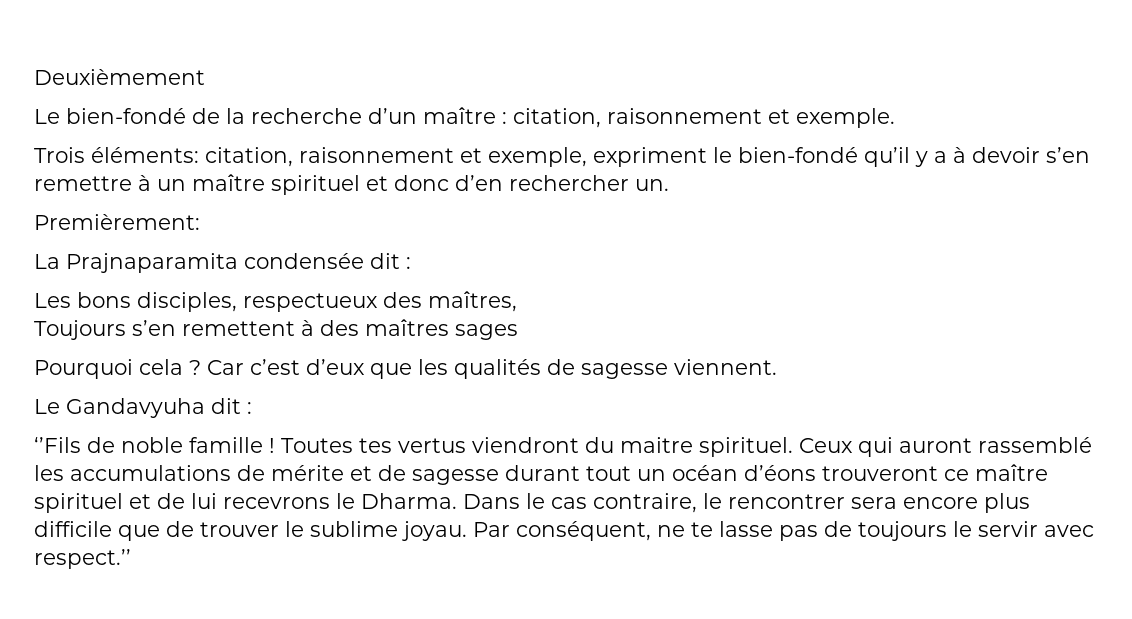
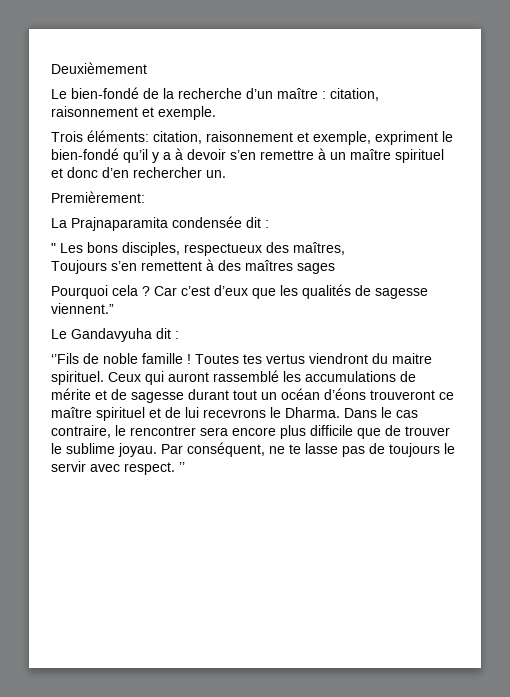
- Les bons disciples, respectueux des maîtres,
+ " Les bons disciples, respectueux des maîtres,
- Car c’est d’eux que les qualités de sagesse viennent.
+ Car c’est d’eux que les qualités de sagesse viennent.”
- Par conséquent, ne te lasse pas de toujours le servir avec respect.’’
+ Par conséquent, ne te lasse pas de toujours le servir avec respect. ’’

